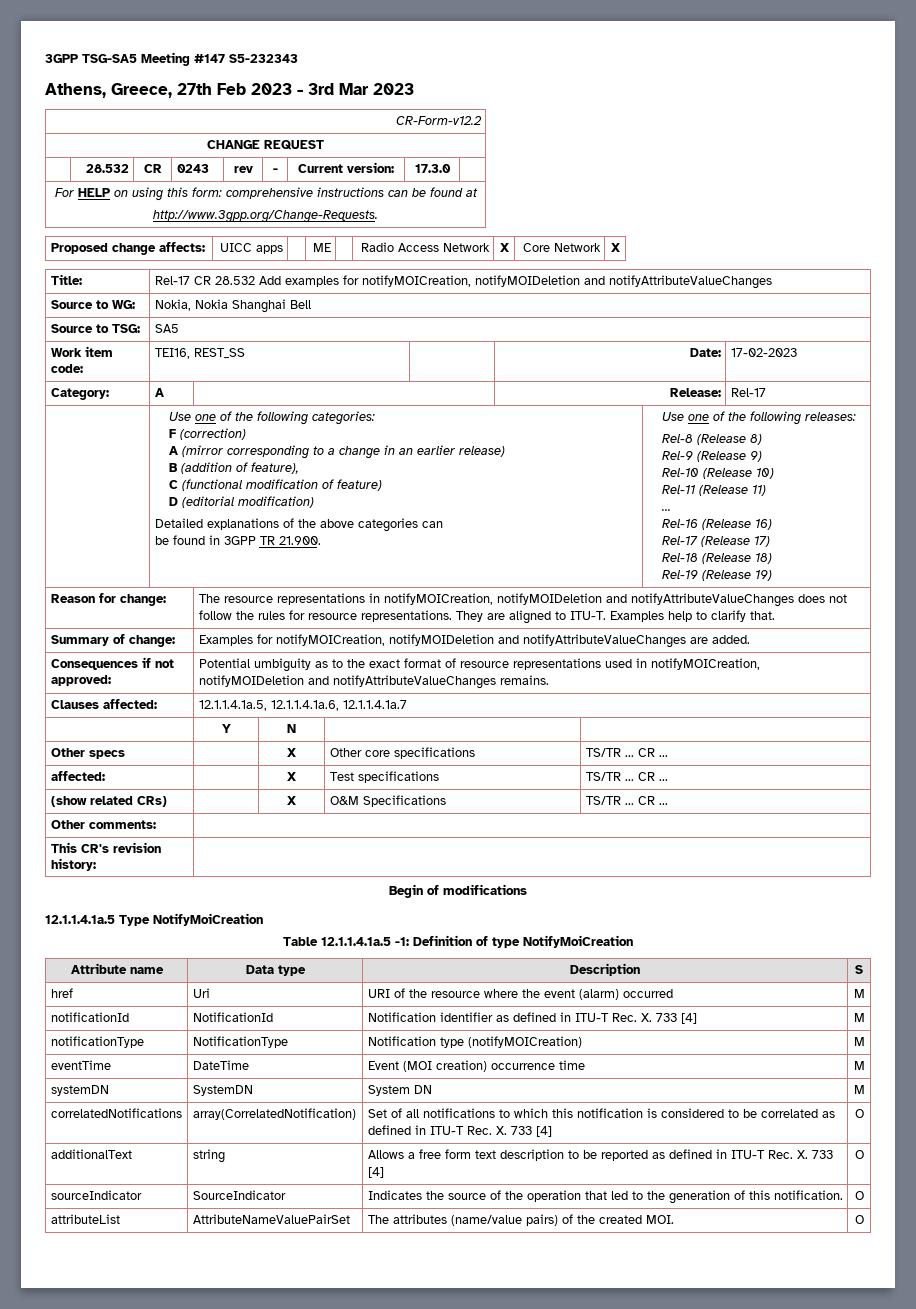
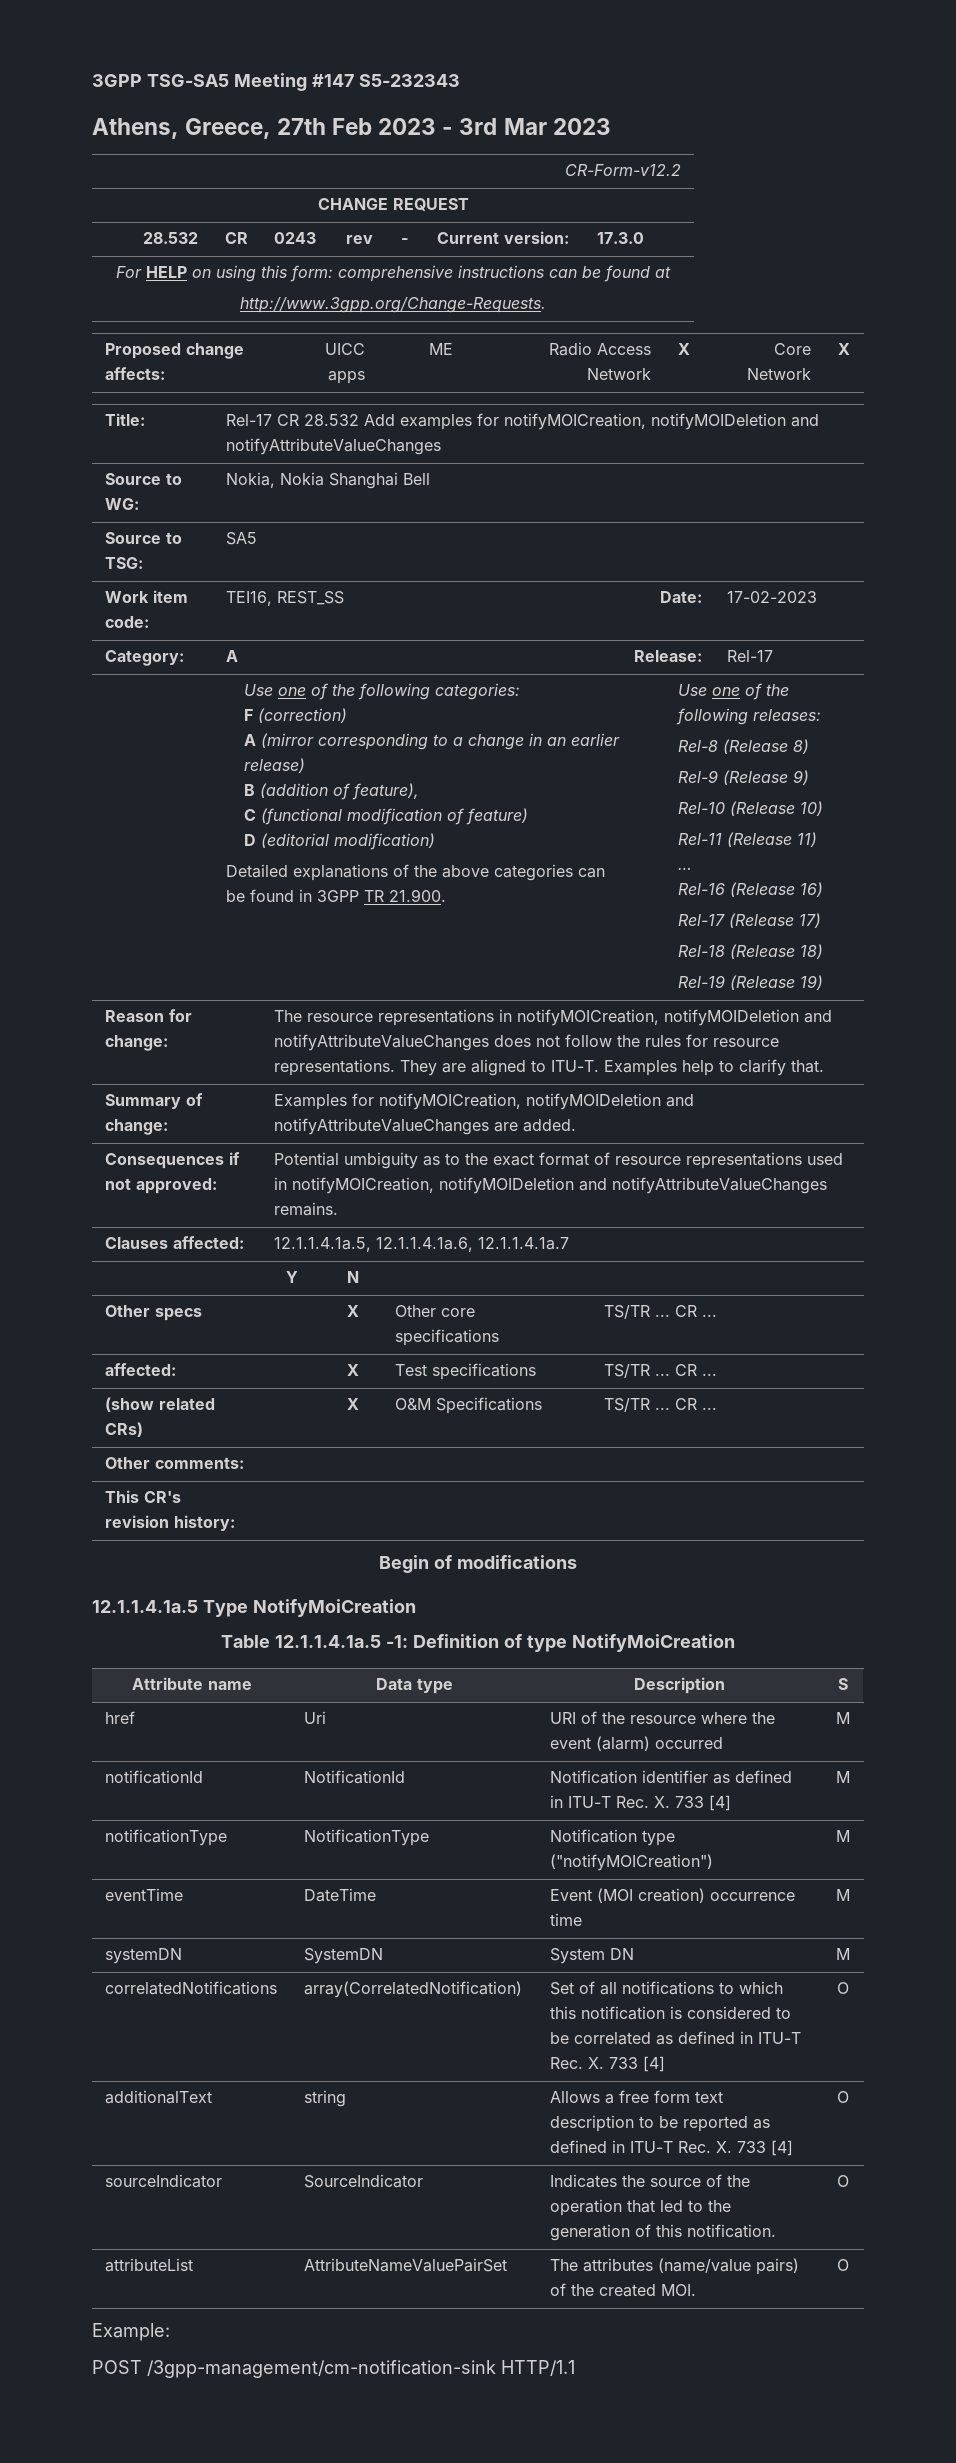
- notificationType | NotificationType | Notification type (notifyMOICreation) | M
+ notificationType | NotificationType | Notification type ("notifyMOICreation") | M
+ Example:
+ POST /3gpp-management/cm-notification-sink HTTP/1.1

